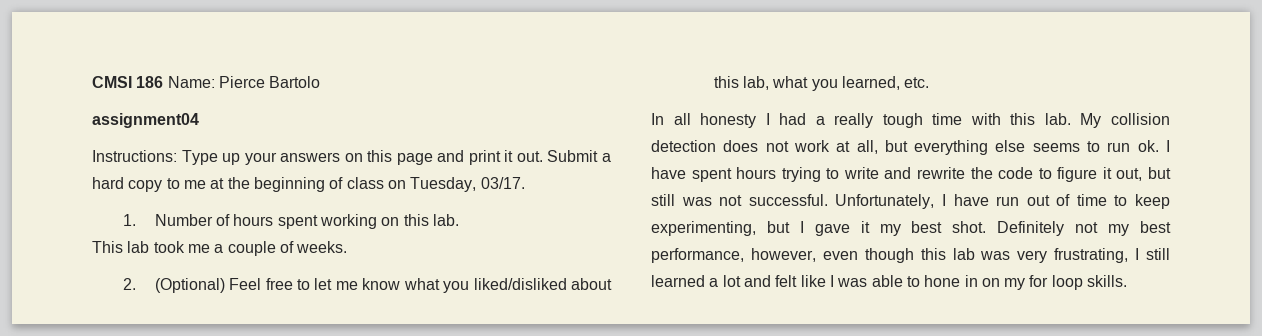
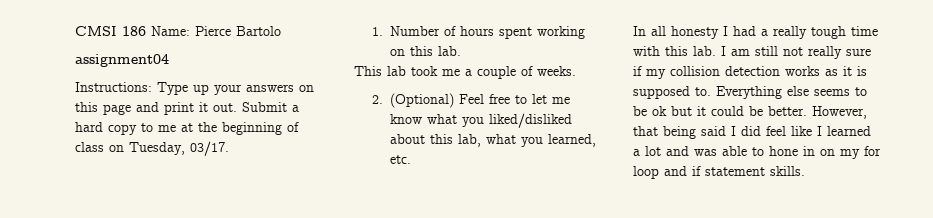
- My collision detection does not work at all, but everything else seems to run ok. I have spent hours trying to write and rewrite the code to figure it out, but still was not successful. Unfortunately, I have run out of time to keep experimenting, but I gave it my best shot. Definitely not my best performance, however, even though this lab was very frustrating, I still learned a lot and felt like I was able to hone in on my for loop skills.
+ I am still not really sure if my collision detection works as it is supposed to. Everything else seems to be ok but it could be better. However, that being said I did feel like I learned a lot and was able to hone in on my for loop and if statement skills.

